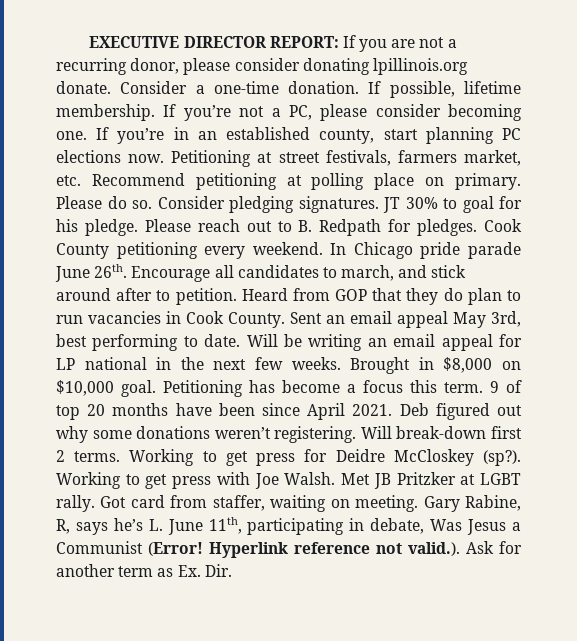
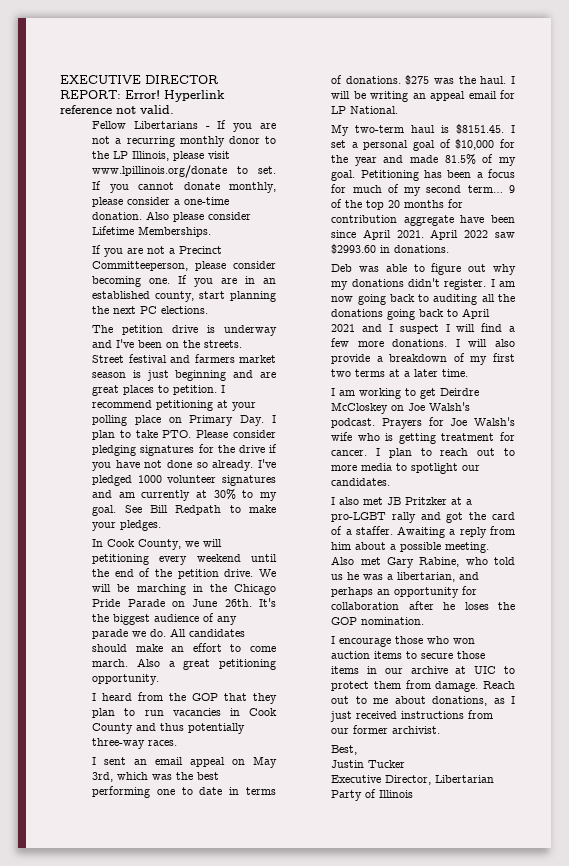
- EXECUTIVE DIRECTOR REPORT: If you are not a recurring donor, please consider donating lpillinois.org donate. Consider a one-time donation. If possible, lifetime membership. If you’re not a PC, please consider becoming one.
+ EXECUTIVE DIRECTOR REPORT: Error! Hyperlink reference not valid.
+ Fellow Libertarians - If you are not a recurring monthly donor to the LP Illinois, please visit www.lpillinois.org/donate to set. If you cannot donate monthly, please consider a one-time donation. Also please consider Lifetime Memberships.
+ If you are not a Precinct Committeeperson, please consider becoming one.
- If you’re in an established county, start planning PC elections now. Petitioning at street festivals, farmers market, etc. Recommend petitioning at polling place on primary. Please do so. Consider pledging signatures. JT 30% to goal for his pledge. Please reach out to B. Redpath for pledges. Cook County petitioning every weekend. In Chicago pride parade June 26th. Encourage all candidates to march, and stick around after to petition. Heard from GOP that they do plan to run vacancies in Cook County. Sent an email appeal May 3rd, best performing to date. Will be writing an email appeal for LP national in the next few weeks. Brought in $8,000 on $10,000 goal.
+ If you are in an established county, start planning the next PC elections.
+ The petition drive is underway and I've been on the streets. Street festival and farmers market season is just beginning and are great places to petition. I recommend petitioning at your polling place on Primary Day. I plan to take PTO. Please consider pledging signatures for the drive if you have not done so already. I've pledged 1000 volunteer signatures and am currently at 30% to my goal. See Bill Redpath to make your pledges.
+ In Cook County, we will petitioning every weekend until the end of the petition drive. We will be marching in the Chicago Pride Parade on June 26th. It's the biggest audience of any parade we do. All candidates should make an effort to come march. Also a great petitioning opportunity.
+ I heard from the GOP that they plan to run vacancies in Cook County and thus potentially three-way races.
+ I sent an email appeal on May 3rd, which was the best performing one to date in terms of donations. $275 was the haul. I will be writing an appeal email for LP National.
+ My two-term haul is $8151.45. I set a personal goal of $10,000 for the year and made 81.5% of my goal.
- Petitioning has become a focus this term.
+ Petitioning has been a focus for much of my second term…
- 9 of top 20 months have been since April 2021.
+ 9 of the top 20 months for contribution aggregate have been since April 2021.
- Deb figured out why some donations weren’t registering. Will break-down first 2 terms. Working to get press for Deidre McCloskey (sp?). Working to get press with Joe Walsh. Met JB Pritzker at LGBT rally. Got card from staffer, waiting on meeting. Gary Rabine, R, says he’s L. June 11th, participating in debate, Was Jesus a Communist (Error! Hyperlink reference not valid.). Ask for another term as Ex. Dir.
+ April 2022 saw $2993.60 in donations.
+ Deb was able to figure out why my donations didn't register. I am now going back to auditing all the donations going back to April 2021 and I suspect I will find a few more donations. I will also provide a breakdown of my first two terms at a later time.
+ I am working to get Deirdre McCloskey on Joe Walsh's podcast. Prayers for Joe Walsh's wife who is getting treatment for cancer. I plan to reach out to more media to spotlight our candidates.
+ I also met JB Pritzker at a pro-LGBT rally and got the card of a staffer. Awaiting a reply from him about a possible meeting. Also met Gary Rabine, who told us he was a libertarian, and perhaps an opportunity for collaboration after he loses the GOP nomination.
+ I encourage those who won auction items to secure those items in our archive at UIC to protect them from damage. Reach out to me about donations, as I just received instructions from our former archivist.
+ Best,
+ Justin Tucker
+ Executive Director, Libertarian Party of Illinois

